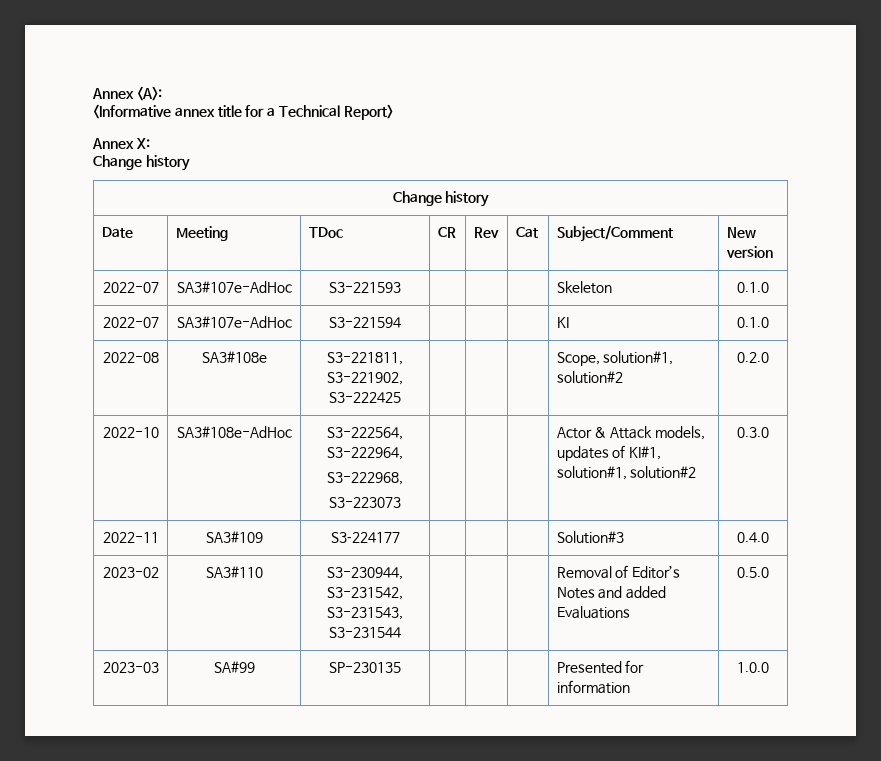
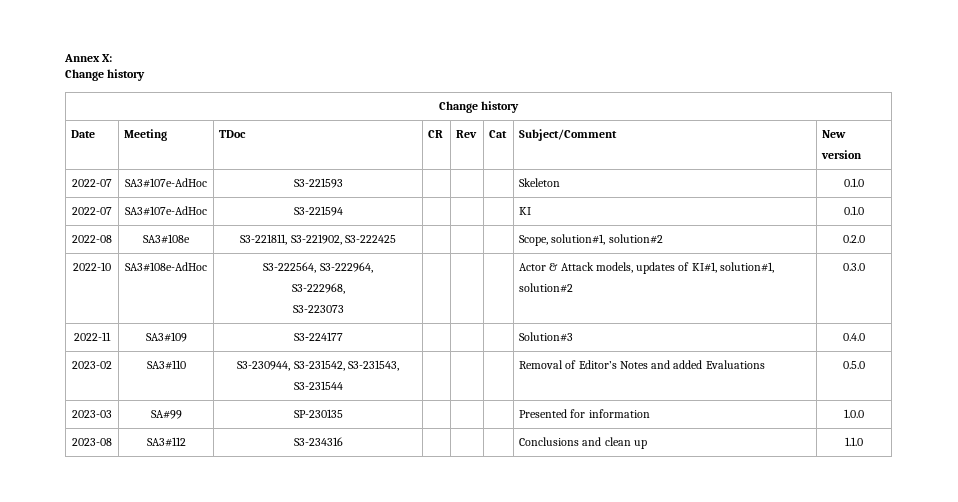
- Annex <A>:
- <Informative annex title for a Technical Report>
+ 2023-08 | SA3#112 | S3-234316 | | | | Conclusions and clean up | 1.1.0

